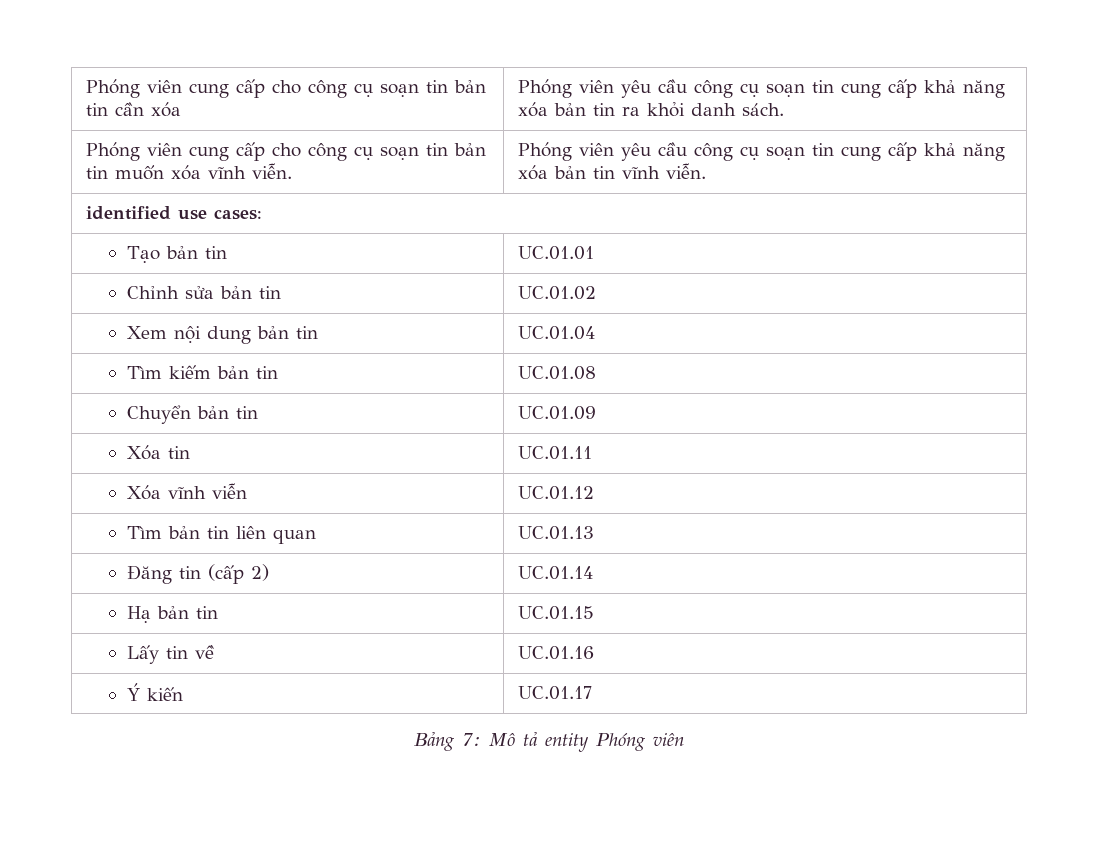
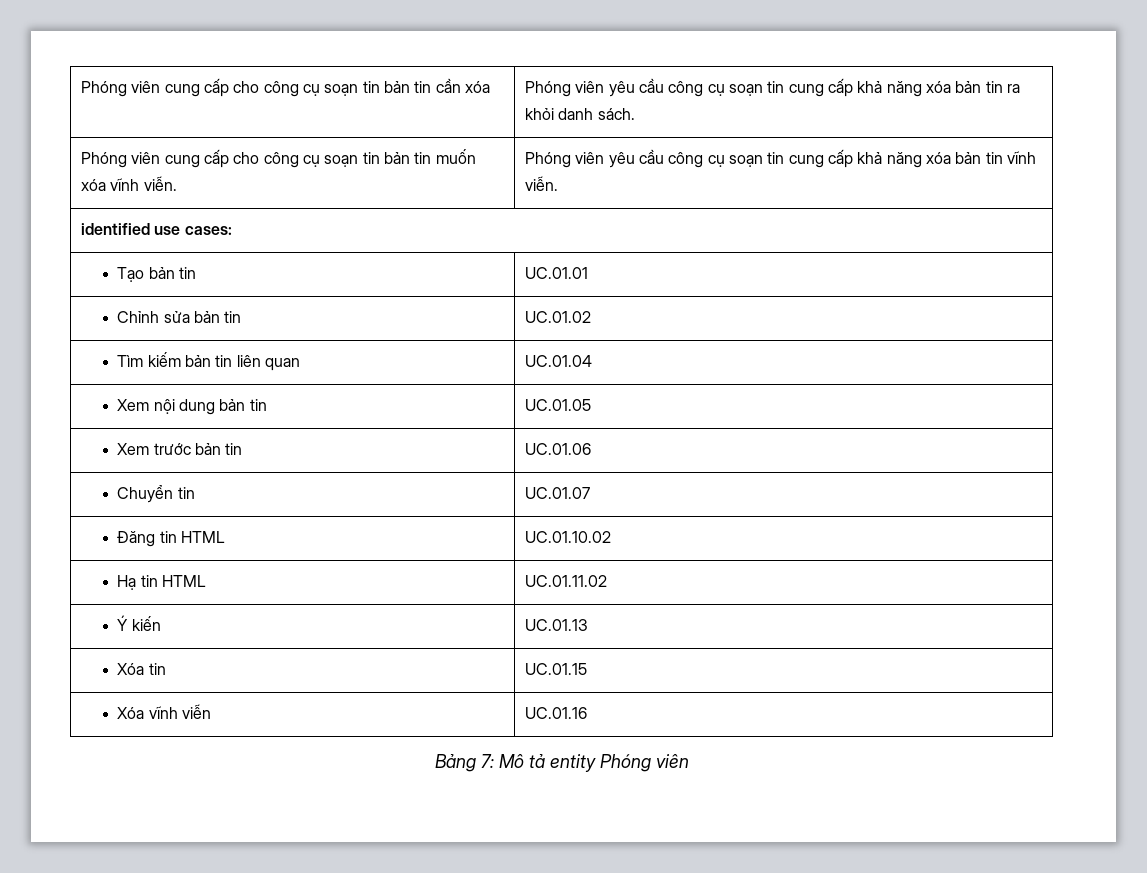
+ Tìm kiếm bản tin liên quan | UC.01.04
- Xem nội dung bản tin | UC.01.04
- Tìm kiếm bản tin | UC.01.08
+ Xem nội dung bản tin | UC.01.05
+ Xem trước bản tin | UC.01.06
- Chuyển bản tin | UC.01.09
+ Chuyển tin | UC.01.07
+ Đăng tin HTML | UC.01.10.02
+ Hạ tin HTML | UC.01.11.02
+ Ý kiến | UC.01.13
- Xóa tin | UC.01.11
+ Xóa tin | UC.01.15
- Xóa vĩnh viễn | UC.01.12
- Tìm bản tin liên quan | UC.01.13
- Đăng tin (cấp 2) | UC.01.14
- Hạ bản tin | UC.01.15
- Lấy tin về | UC.01.16
- Ý kiến | UC.01.17
+ Xóa vĩnh viễn | UC.01.16

